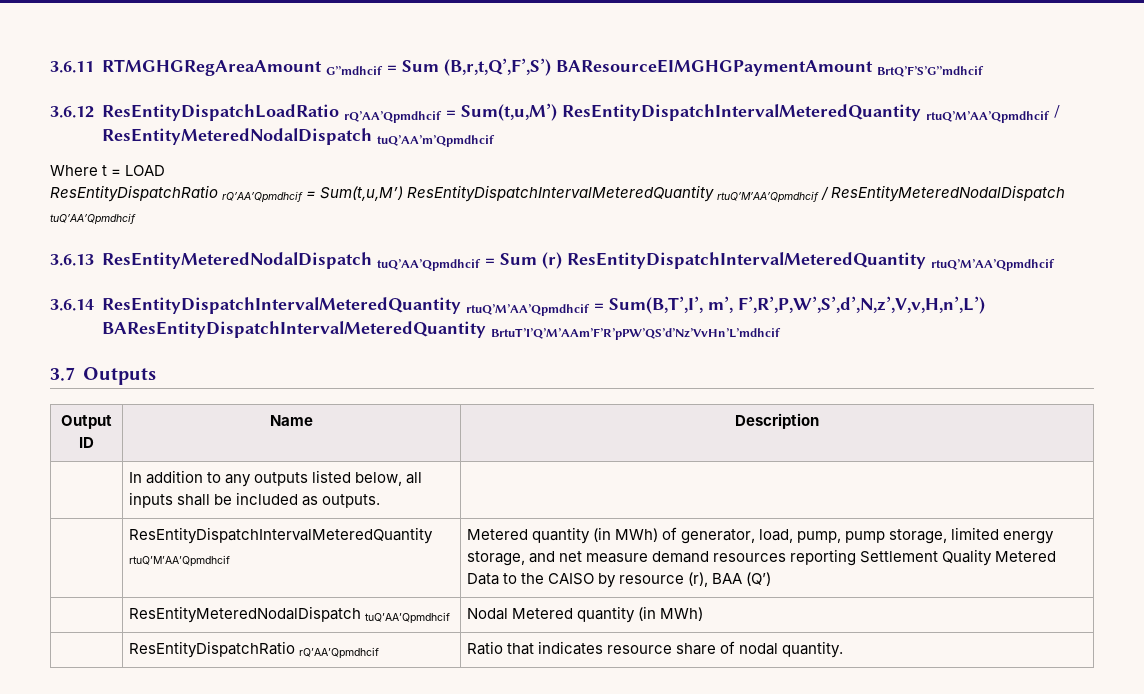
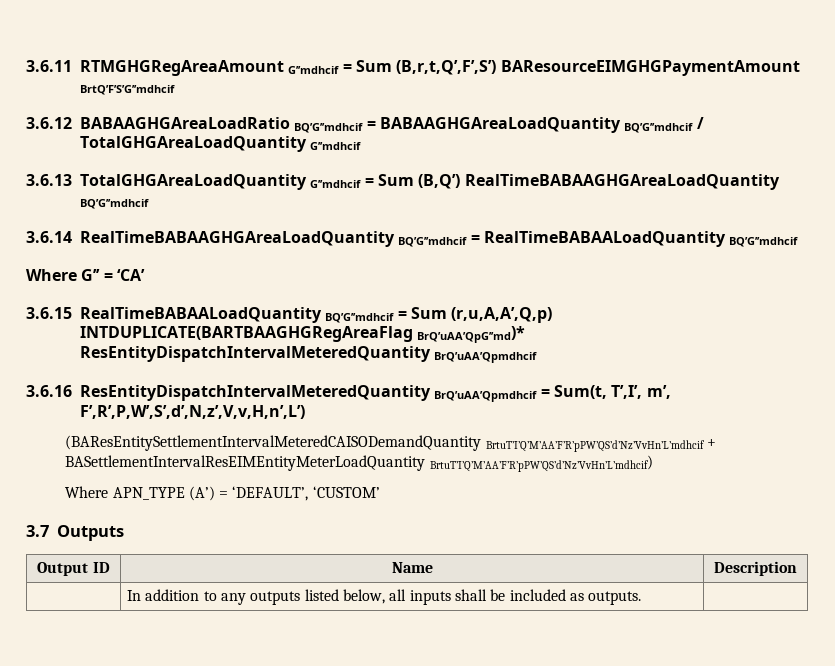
- 3.6.12 ResEntityDispatchLoadRatio rQ’AA’Qpmdhcif = Sum(t,u,M’) ResEntityDispatchIntervalMeteredQuantity rtuQ’M’AA’Qpmdhcif / ResEntityMeteredNodalDispatch tuQ’AA’m’Qpmdhcif
- Where t = LOAD
- ResEntityDispatchRatio rQ’AA’Qpmdhcif = Sum(t,u,M’) ResEntityDispatchIntervalMeteredQuantity rtuQ’M’AA’Qpmdhcif / ResEntityMeteredNodalDispatch tuQ’AA’Qpmdhcif
- 3.6.13 ResEntityMeteredNodalDispatch tuQ’AA’Qpmdhcif = Sum (r) ResEntityDispatchIntervalMeteredQuantity rtuQ’M’AA’Qpmdhcif
- 3.6.14 ResEntityDispatchIntervalMeteredQuantity rtuQ’M’AA’Qpmdhcif = Sum(B,T’,I’, m’, F’,R’,P,W’,S’,d’,N,z’,V,v,H,n’,L’) BAResEntityDispatchIntervalMeteredQuantity BrtuT’I’Q’M’AAm’F’R’pPW’QS’d’Nz’VvHn’L’mdhcif
+ 3.6.12 BABAAGHGAreaLoadRatio BQ’G’’mdhcif = BABAAGHGAreaLoadQuantity BQ’G’’mdhcif / TotalGHGAreaLoadQuantity G’’mdhcif
+ 3.6.13 TotalGHGAreaLoadQuantity G’’mdhcif = Sum (B,Q’) RealTimeBABAAGHGAreaLoadQuantity BQ’G’’mdhcif
+ 3.6.14 RealTimeBABAAGHGAreaLoadQuantity BQ’G’’mdhcif = RealTimeBABAALoadQuantity BQ’G’’mdhcif
+ Where G’’ = ‘CA’
+ 3.6.15 RealTimeBABAALoadQuantity BQ’G’’mdhcif = Sum (r,u,A,A’,Q,p) INTDUPLICATE(BARTBAAGHGRegAreaFlag BrQ’uAA’QpG’’md)* ResEntityDispatchIntervalMeteredQuantity BrQ’uAA’Qpmdhcif
+ 3.6.16 ResEntityDispatchIntervalMeteredQuantity BrQ’uAA’Qpmdhcif = Sum(t, T’,I’, m’, F’,R’,P,W’,S’,d’,N,z’,V,v,H,n’,L’)
+ (BAResEntitySettlementIntervalMeteredCAISODemandQuantity BrtuT’I’Q’M’AA’F’R’pPW’QS’d’Nz’VvHn’L’mdhcif + BASettlementIntervalResEIMEntityMeterLoadQuantity BrtuT’I’Q’M’AA’F’R’pPW’QS’d’Nz’VvHn’L’mdhcif)
+ Where APN_TYPE (A’) = ‘DEFAULT’, ‘CUSTOM’
- | ResEntityDispatchIntervalMeteredQuantity rtuQ’M’AA’Qpmdhcif | Metered quantity (in MWh) of generator, load, pump, pump storage, limited energy storage, and net measure demand resources reporting Settlement Quality Metered Data to the CAISO by resource (r), BAA (Q’)
- | ResEntityMeteredNodalDispatch tuQ’AA’Qpmdhcif | Nodal Metered quantity (in MWh)
- | ResEntityDispatchRatio rQ’AA’Qpmdhcif | Ratio that indicates resource share of nodal quantity.

